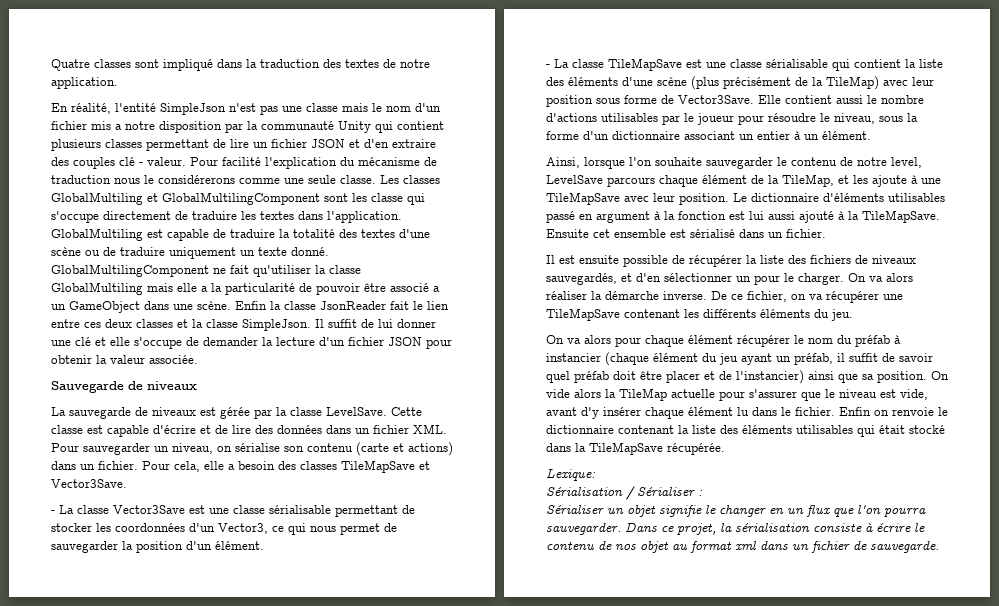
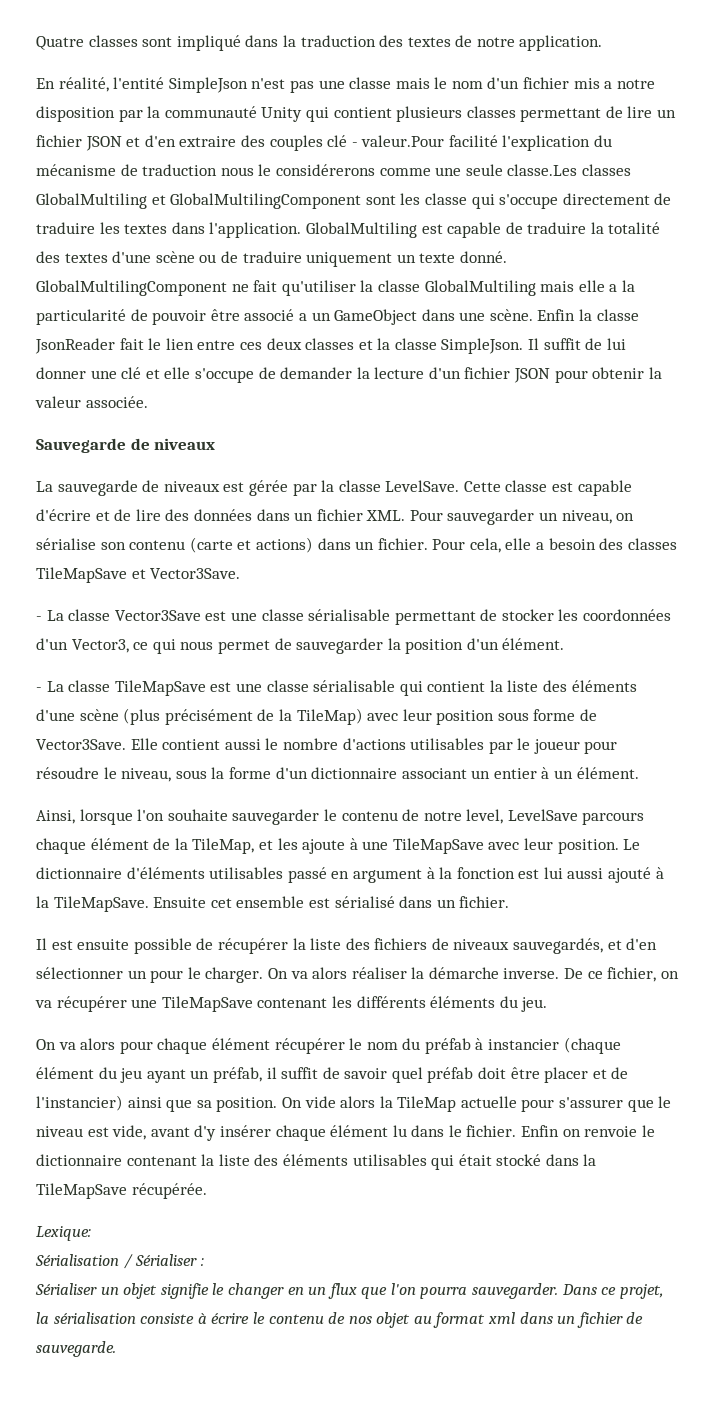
- En réalité, l'entité SimpleJson n'est pas une classe mais le nom d'un fichier mis a notre disposition par la communauté Unity qui contient plusieurs classes permettant de lire un fichier JSON et d'en extraire des couples clé - valeur. Pour facilité l'explication du mécanisme de traduction nous le considérerons comme une seule classe. Les classes GlobalMultiling et GlobalMultilingComponent sont les classe qui s'occupe directement de traduire les textes dans l'application.
+ En réalité, l'entité SimpleJson n'est pas une classe mais le nom d'un fichier mis a notre disposition par la communauté Unity qui contient plusieurs classes permettant de lire un fichier JSON et d'en extraire des couples clé - valeur.Pour facilité l'explication du mécanisme de traduction nous le considérerons comme une seule classe.Les classes GlobalMultiling et GlobalMultilingComponent sont les classe qui s'occupe directement de traduire les textes dans l'application.

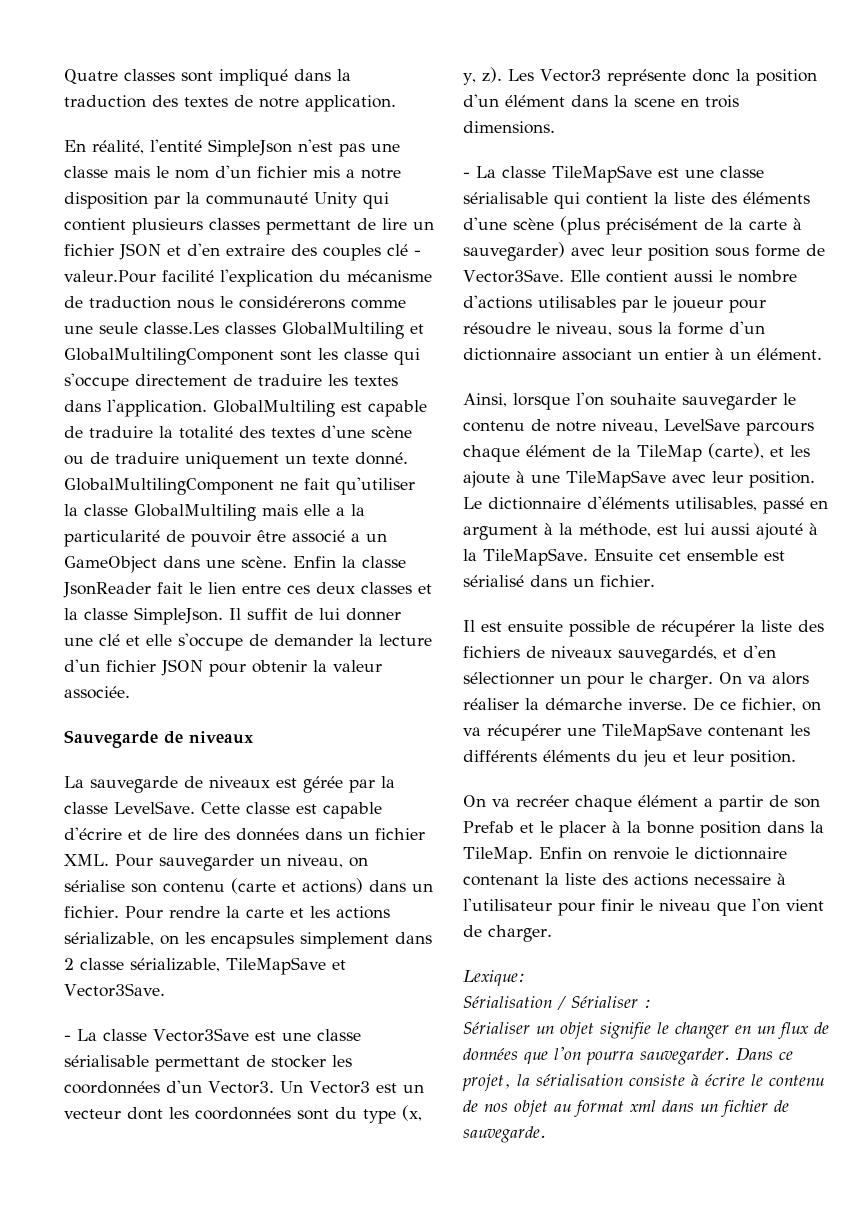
- Pour cela, elle a besoin des classes TileMapSave et Vector3Save.
+ Pour rendre la carte et les actions sérializable, on les encapsules simplement dans 2 classe sérializable, TileMapSave et Vector3Save.
- - La classe Vector3Save est une classe sérialisable permettant de stocker les coordonnées d'un Vector3, ce qui nous permet de sauvegarder la position d'un élément.
+ - La classe Vector3Save est une classe sérialisable permettant de stocker les coordonnées d'un Vector3. Un Vector3 est un vecteur dont les coordonnées sont du type (x, y, z). Les Vector3 représente donc la position d'un élément dans la scene en trois dimensions.
- - La classe TileMapSave est une classe sérialisable qui contient la liste des éléments d'une scène (plus précisément de la TileMap) avec leur position sous forme de Vector3Save.
+ - La classe TileMapSave est une classe sérialisable qui contient la liste des éléments d'une scène (plus précisément de la carte à sauvegarder) avec leur position sous forme de Vector3Save.
- Ainsi, lorsque l'on souhaite sauvegarder le contenu de notre level, LevelSave parcours chaque élément de la TileMap, et les ajoute à une TileMapSave avec leur position.
+ Ainsi, lorsque l'on souhaite sauvegarder le contenu de notre niveau, LevelSave parcours chaque élément de la TileMap (carte), et les ajoute à une TileMapSave avec leur position.
- Le dictionnaire d'éléments utilisables passé en argument à la fonction est lui aussi ajouté à la TileMapSave.
+ Le dictionnaire d'éléments utilisables, passé en argument à la méthode, est lui aussi ajouté à la TileMapSave.
- De ce fichier, on va récupérer une TileMapSave contenant les différents éléments du jeu.
- On va alors pour chaque élément récupérer le nom du préfab à instancier (chaque élément du jeu ayant un préfab, il suffit de savoir quel préfab doit être placer et de l'instancier) ainsi que sa position. On vide alors la TileMap actuelle pour s'assurer que le niveau est vide, avant d'y insérer chaque élément lu dans le fichier.
+ De ce fichier, on va récupérer une TileMapSave contenant les différents éléments du jeu et leur position.
+ On va recréer chaque élément a partir de son Prefab et le placer à la bonne position dans la TileMap.
- Enfin on renvoie le dictionnaire contenant la liste des éléments utilisables qui était stocké dans la TileMapSave récupérée.
+ Enfin on renvoie le dictionnaire contenant la liste des actions necessaire à l'utilisateur pour finir le niveau que l'on vient de charger.
- Sérialiser un objet signifie le changer en un flux que l'on pourra sauvegarder.
+ Sérialiser un objet signifie le changer en un flux de données que l'on pourra sauvegarder.

